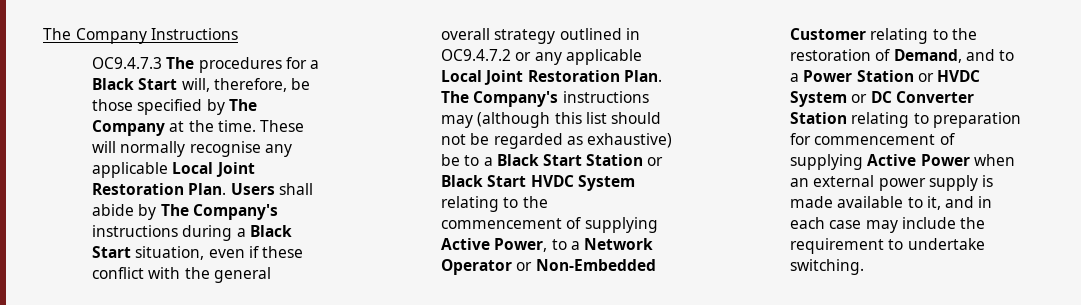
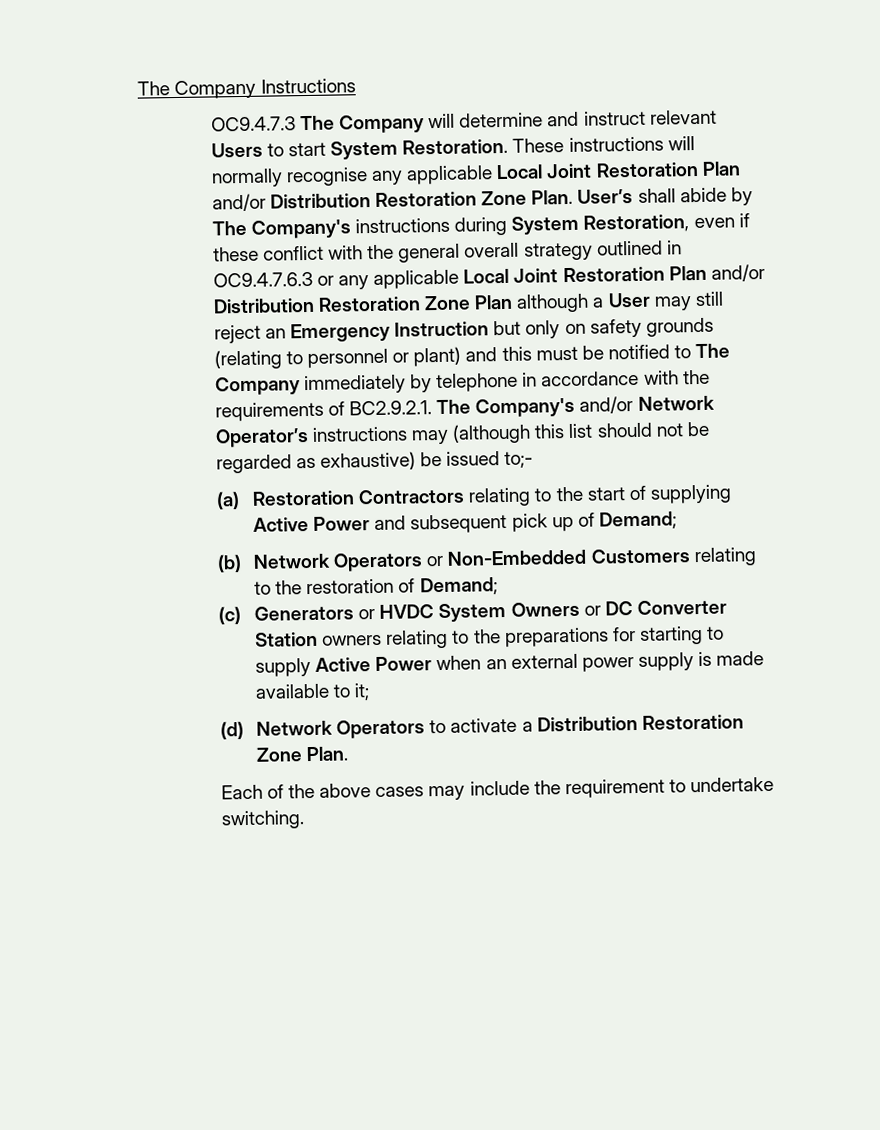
- OC9.4.7.3 The procedures for a Black Start will, therefore, be those specified by The Company at the time. These will normally recognise any applicable Local Joint Restoration Plan. Users shall abide by The Company's instructions during a Black Start situation, even if these conflict with the general overall strategy outlined in OC9.4.7.2 or any applicable Local Joint Restoration Plan. The Company's instructions may (although this list should not be regarded as exhaustive) be to a Black Start Station or Black Start HVDC System relating to the commencement of supplying Active Power, to a Network Operator or Non-Embedded Customer relating to the restoration of Demand, and to a Power Station or HVDC System or DC Converter Station relating to preparation for commencement of supplying Active Power when an external power supply is made available to it, and in each case may include the requirement to undertake switching.
+ OC9.4.7.3 The Company will determine and instruct relevant Users to start System Restoration. These instructions will normally recognise any applicable Local Joint Restoration Plan and/or Distribution Restoration Zone Plan. User’s shall abide by The Company's instructions during System Restoration, even if these conflict with the general overall strategy outlined in OC9.4.7.6.3 or any applicable Local Joint Restoration Plan and/or Distribution Restoration Zone Plan although a User may still reject an Emergency Instruction but only on safety grounds (relating to personnel or plant) and this must be notified to The Company immediately by telephone in accordance with the requirements of BC2.9.2.1. The Company's and/or Network Operator’s instructions may (although this list should not be regarded as exhaustive) be issued to;-
+ (a) Restoration Contractors relating to the start of supplying Active Power and subsequent pick up of Demand;
+ (b) Network Operators or Non-Embedded Customers relating to the restoration of Demand;
+ (c) Generators or HVDC System Owners or DC Converter Station owners relating to the preparations for starting to supply Active Power when an external power supply is made available to it;
+ (d) Network Operators to activate a Distribution Restoration Zone Plan.
+ Each of the above cases may include the requirement to undertake switching.

